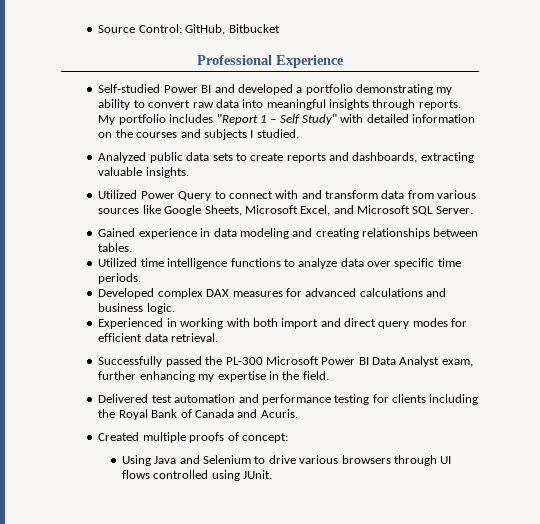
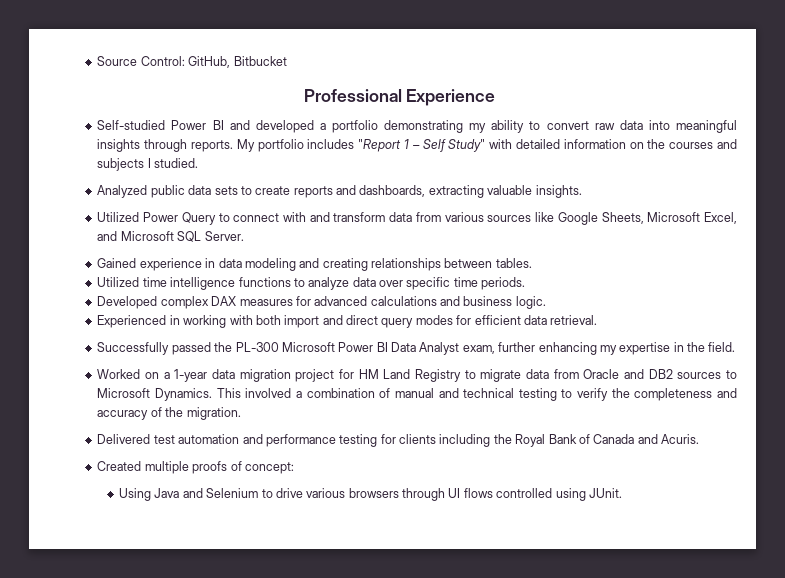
+ Worked on a 1-year data migration project for HM Land Registry to migrate data from Oracle and DB2 sources to Microsoft Dynamics. This involved a combination of manual and technical testing to verify the completeness and accuracy of the migration.

